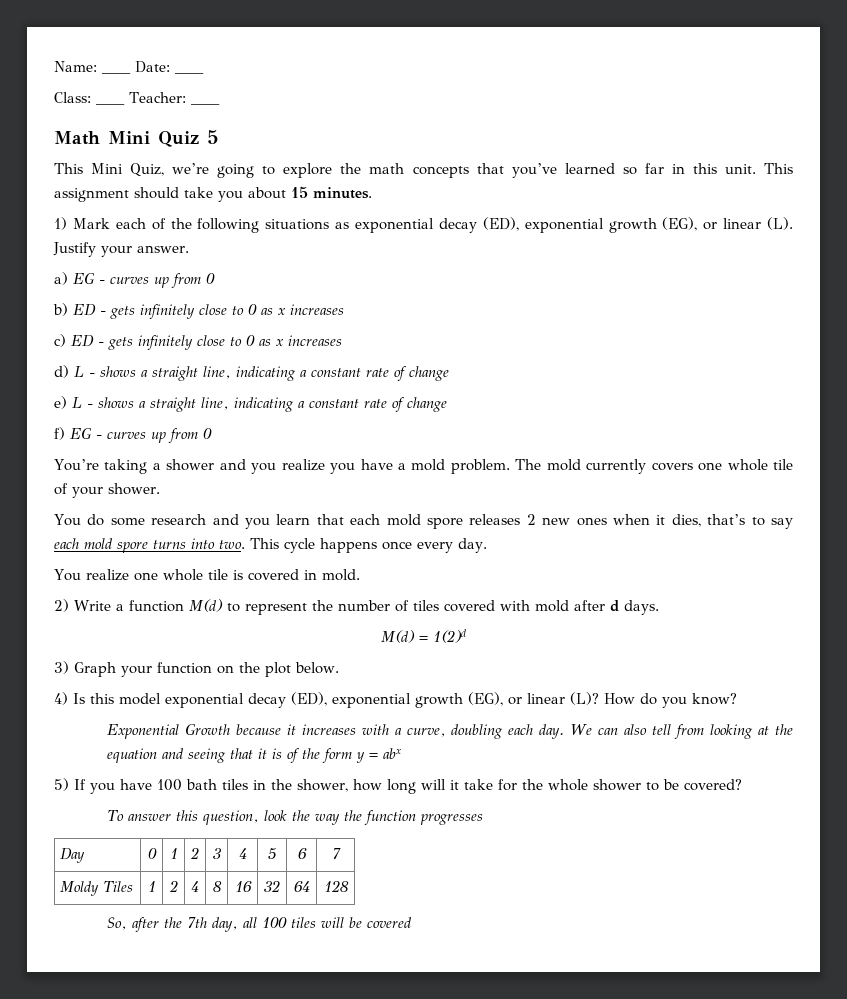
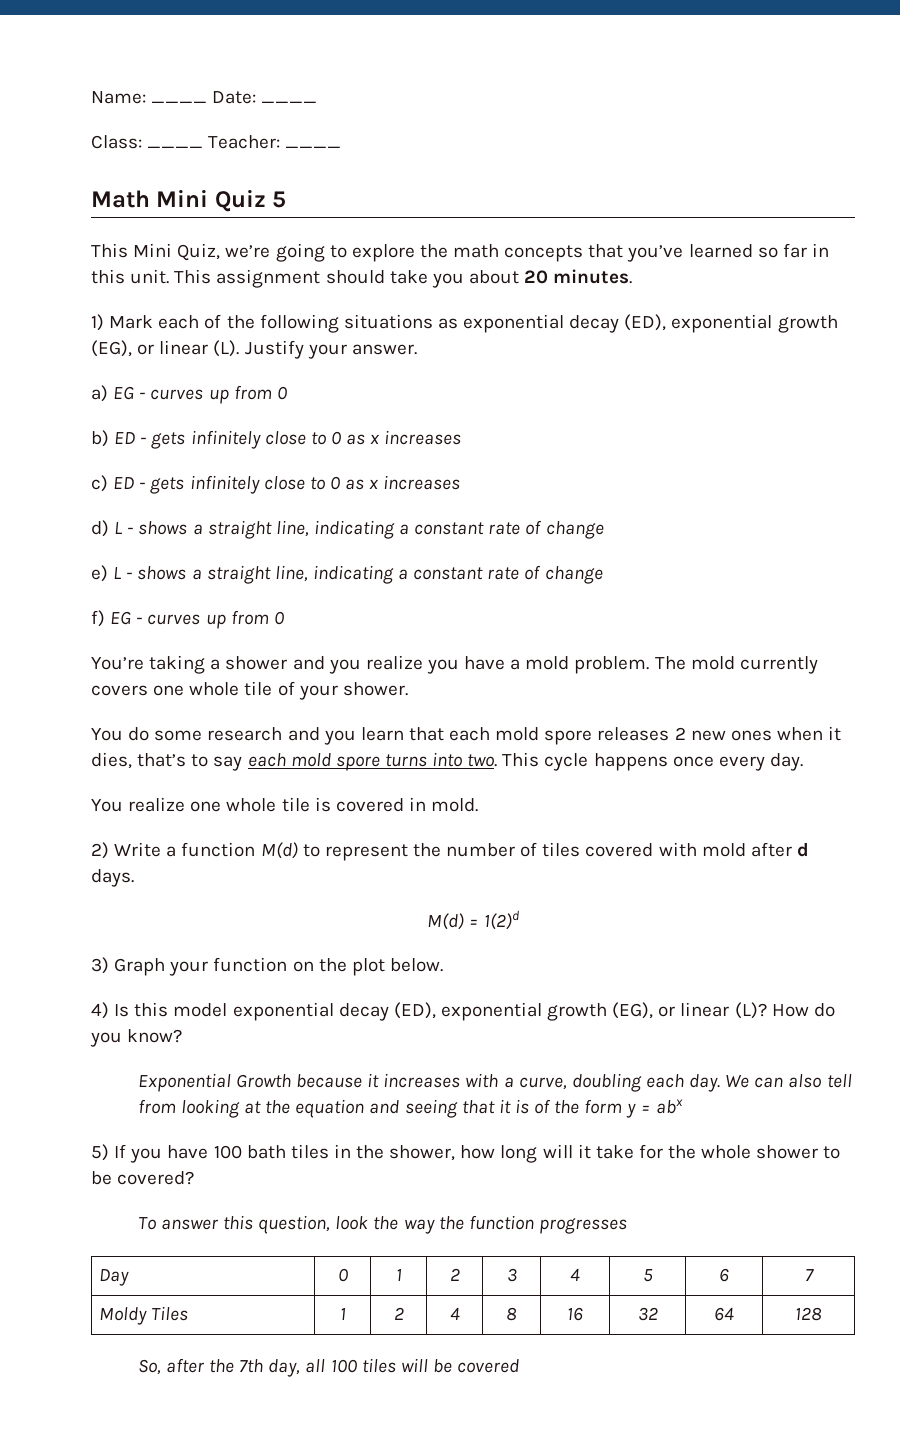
- This assignment should take you about 15 minutes.
+ This assignment should take you about 20 minutes.

